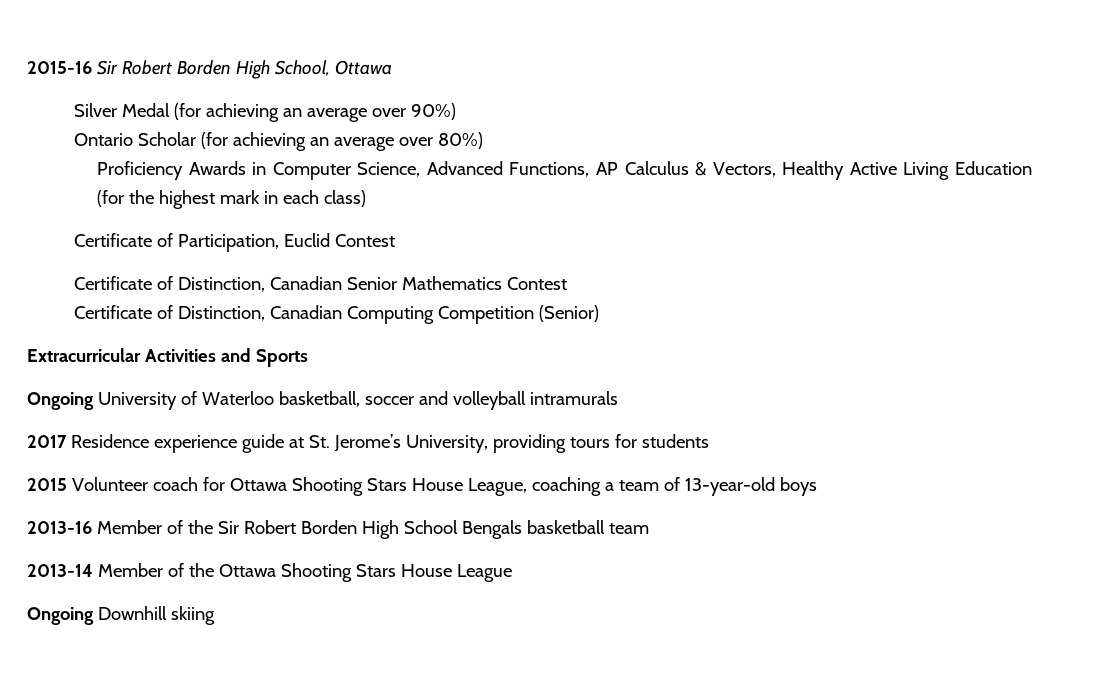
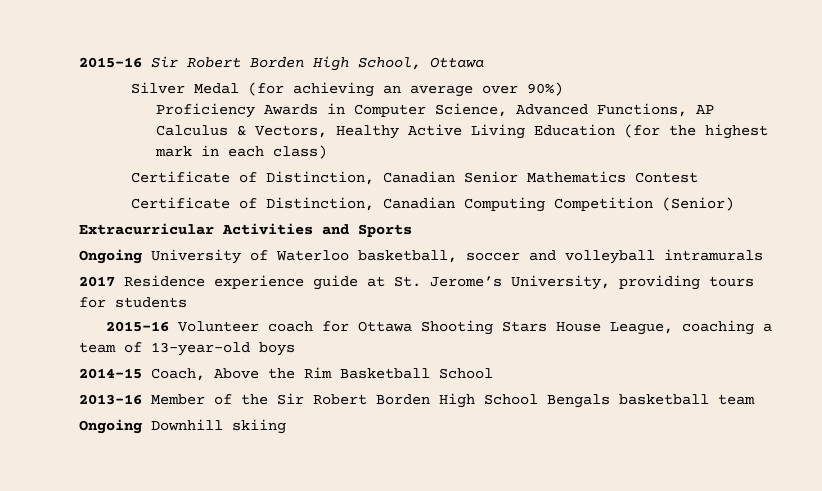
- Ontario Scholar (for achieving an average over 80%)
- Certificate of Participation, Euclid Contest
- 2015 Volunteer coach for Ottawa Shooting Stars House League, coaching a team of 13-year-old boys
+ 2015-16 Volunteer coach for Ottawa Shooting Stars House League, coaching a team of 13-year-old boys
+ 2014-15 Coach, Above the Rim Basketball School
- 2013-14 Member of the Ottawa Shooting Stars House League

